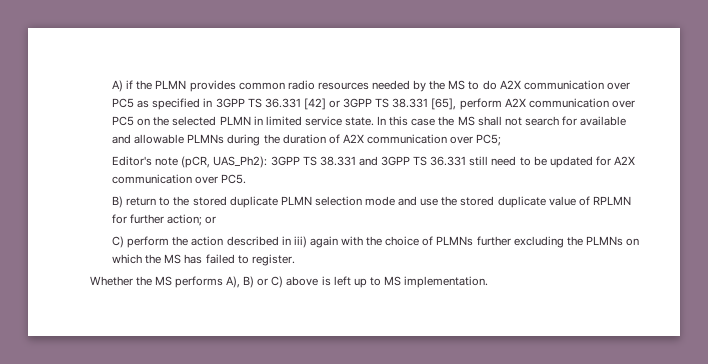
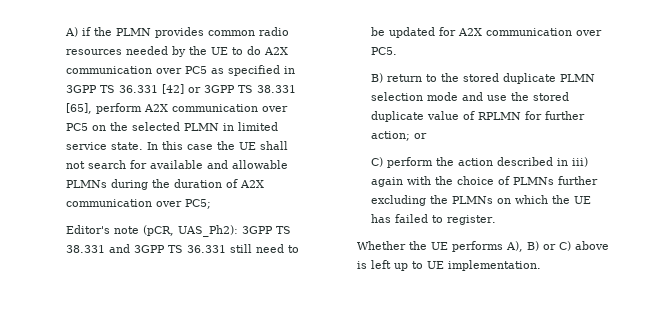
- A) if the PLMN provides common radio resources needed by the MS to do A2X communication over PC5 as specified in 3GPP TS 36.331 [42] or 3GPP TS 38.331 [65], perform A2X communication over PC5 on the selected PLMN in limited service state.
+ A) if the PLMN provides common radio resources needed by the UE to do A2X communication over PC5 as specified in 3GPP TS 36.331 [42] or 3GPP TS 38.331 [65], perform A2X communication over PC5 on the selected PLMN in limited service state.
- In this case the MS shall not search for available and allowable PLMNs during the duration of A2X communication over PC5;
+ In this case the UE shall not search for available and allowable PLMNs during the duration of A2X communication over PC5;
- C) perform the action described in iii) again with the choice of PLMNs further excluding the PLMNs on which the MS has failed to register.
+ C) perform the action described in iii) again with the choice of PLMNs further excluding the PLMNs on which the UE has failed to register.
- Whether the MS performs A), B) or C) above is left up to MS implementation.
+ Whether the UE performs A), B) or C) above is left up to UE implementation.

